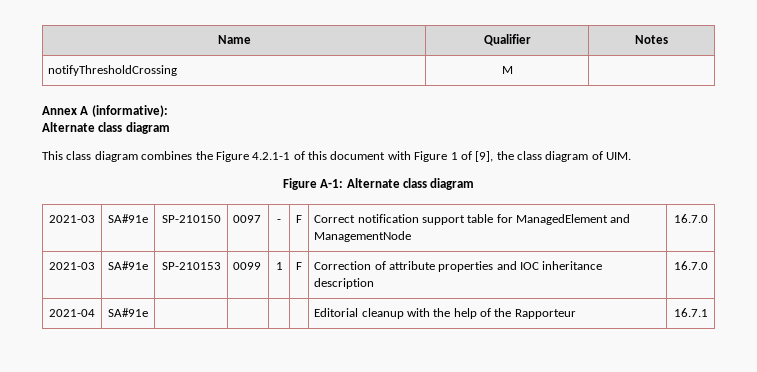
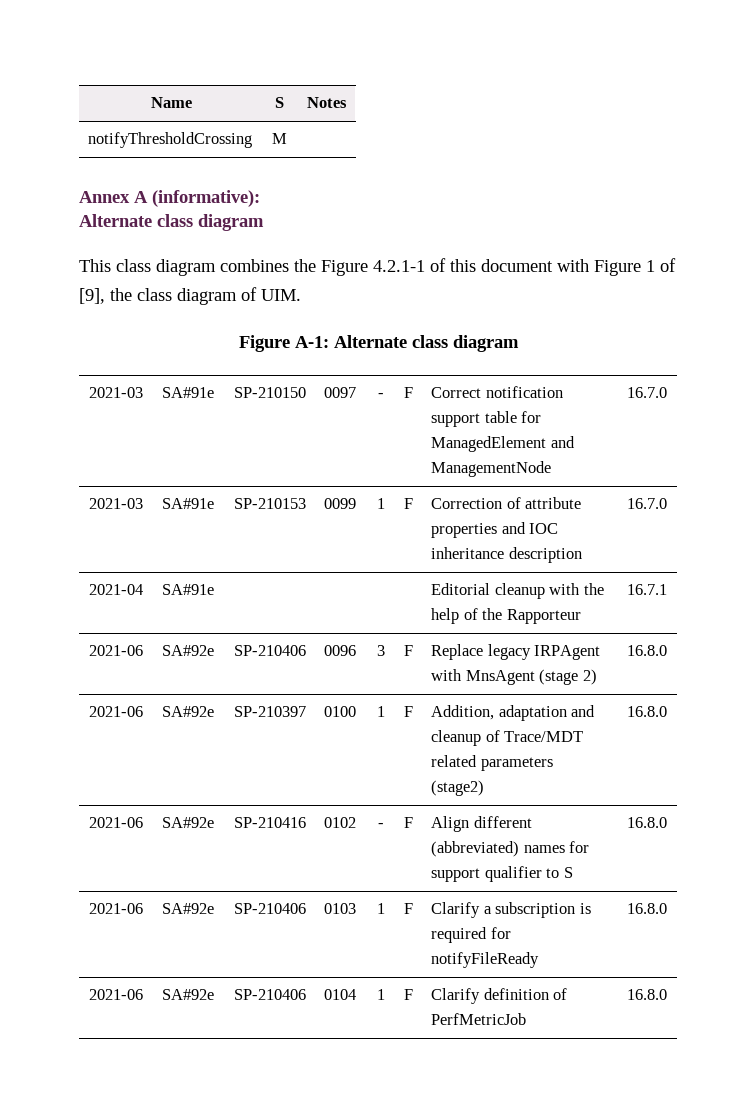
- Name | Qualifier | Notes
+ Name | S | Notes
+ 2021-06 | SA#92e | SP-210406 | 0096 | 3 | F | Replace legacy IRPAgent with MnsAgent (stage 2) | 16.8.0
+ 2021-06 | SA#92e | SP-210397 | 0100 | 1 | F | Addition, adaptation and cleanup of Trace/MDT related parameters (stage2) | 16.8.0
+ 2021-06 | SA#92e | SP-210416 | 0102 | - | F | Align different (abbreviated) names for support qualifier to S | 16.8.0
+ 2021-06 | SA#92e | SP-210406 | 0103 | 1 | F | Clarify a subscription is required for notifyFileReady | 16.8.0
+ 2021-06 | SA#92e | SP-210406 | 0104 | 1 | F | Clarify definition of PerfMetricJob | 16.8.0

